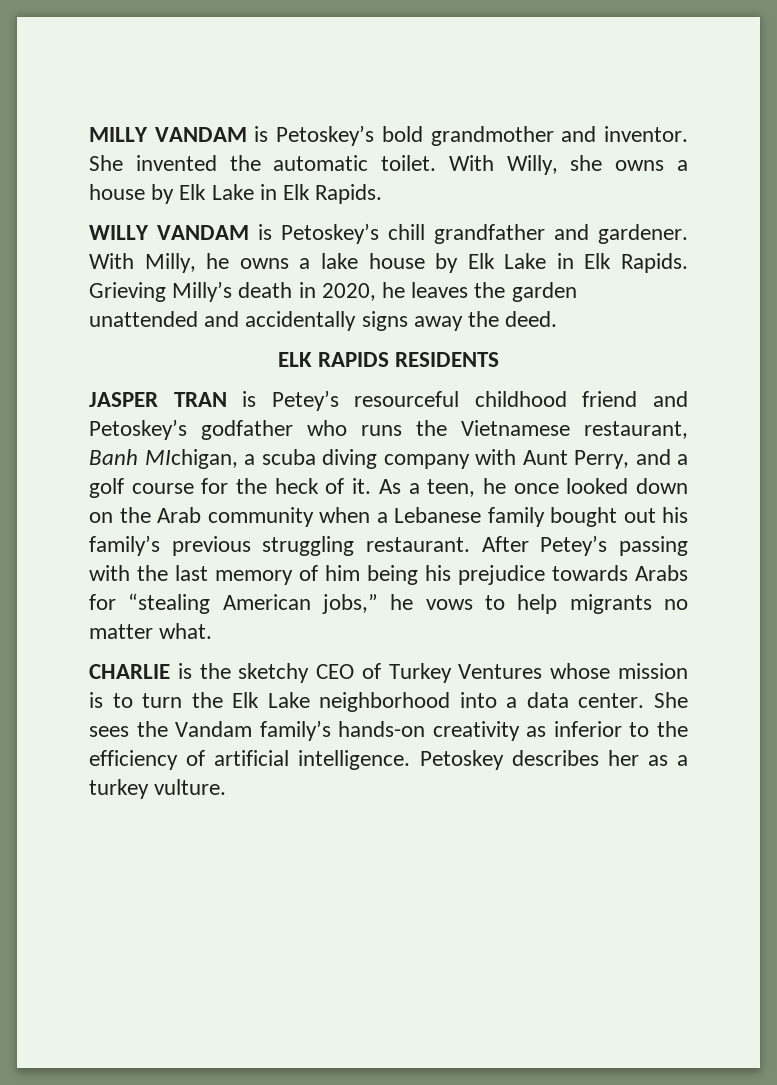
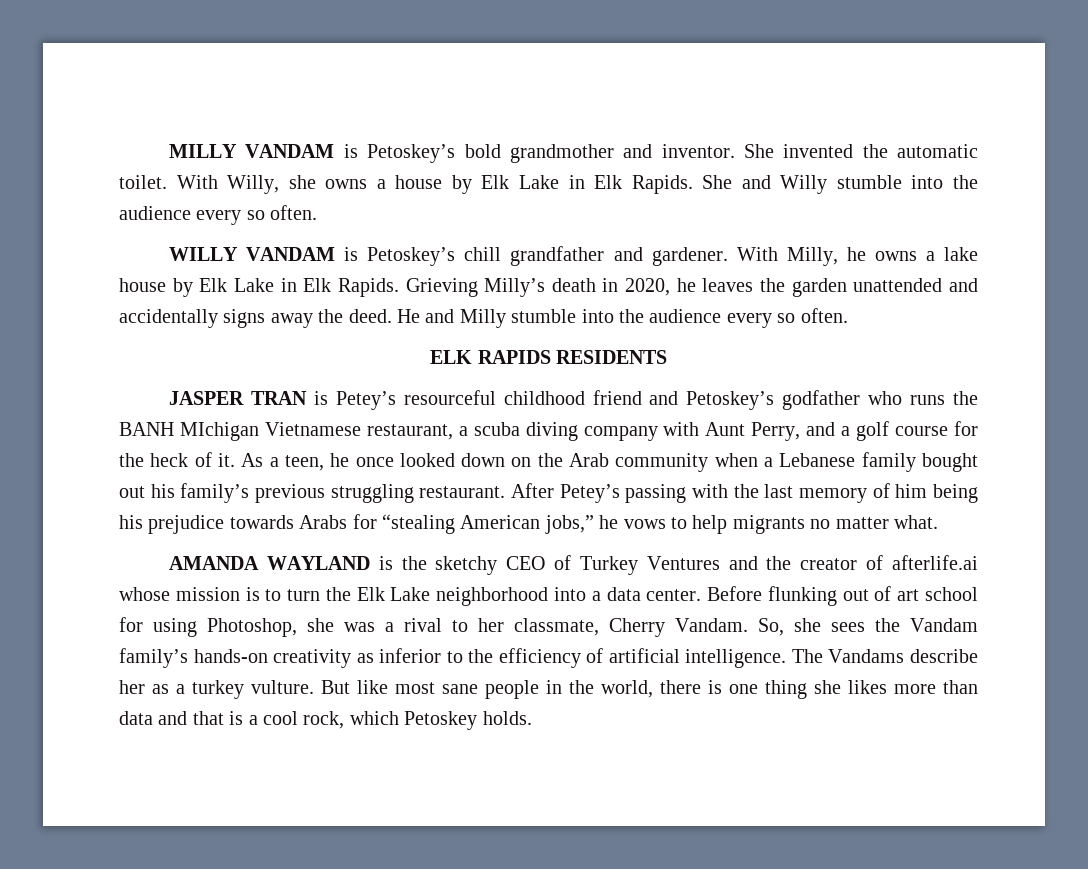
+ She and Willy stumble into the audience every so often.
+ He and Milly stumble into the audience every so often.
- JASPER TRAN is Petey’s resourceful childhood friend and Petoskey’s godfather who runs the Vietnamese restaurant, Banh MIchigan, a scuba diving company with Aunt Perry, and a golf course for the heck of it.
+ JASPER TRAN is Petey’s resourceful childhood friend and Petoskey’s godfather who runs the BANH MIchigan Vietnamese restaurant, a scuba diving company with Aunt Perry, and a golf course for the heck of it.
- CHARLIE is the sketchy CEO of Turkey Ventures whose mission is to turn the Elk Lake neighborhood into a data center.
+ AMANDA WAYLAND is the sketchy CEO of Turkey Ventures and the creator of afterlife.ai whose mission is to turn the Elk Lake neighborhood into a data center.
- She sees the Vandam family’s hands-on creativity as inferior to the efficiency of artificial intelligence.
+ Before flunking out of art school for using Photoshop, she was a rival to her classmate, Cherry Vandam. So, she sees the Vandam family’s hands-on creativity as inferior to the efficiency of artificial intelligence.
- Petoskey describes her as a turkey vulture.
+ The Vandams describe her as a turkey vulture.
+ But like most sane people in the world, there is one thing she likes more than data and that is a cool rock, which Petoskey holds.

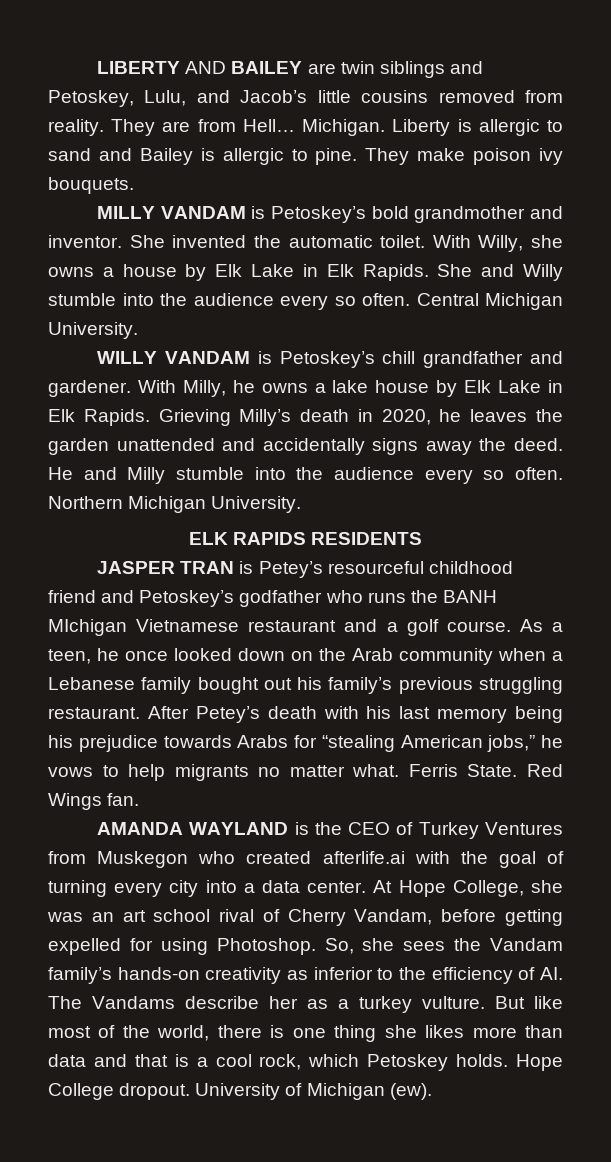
+ LIBERTY AND BAILEY are twin siblings and Petoskey, Lulu, and Jacob’s little cousins removed from reality. They are from Hell… Michigan. Liberty is allergic to sand and Bailey is allergic to pine. They make poison ivy bouquets.
+ Central Michigan University.
+ Northern Michigan University.
- JASPER TRAN is Petey’s resourceful childhood friend and Petoskey’s godfather who runs the BANH MIchigan Vietnamese restaurant, a scuba diving company with Aunt Perry, and a golf course for the heck of it.
+ JASPER TRAN is Petey’s resourceful childhood friend and Petoskey’s godfather who runs the BANH MIchigan Vietnamese restaurant and a golf course.
- After Petey’s passing with the last memory of him being his prejudice towards Arabs for “stealing American jobs,” he vows to help migrants no matter what.
+ After Petey’s death with his last memory being his prejudice towards Arabs for “stealing American jobs,” he vows to help migrants no matter what. Ferris State. Red Wings fan.
- AMANDA WAYLAND is the sketchy CEO of Turkey Ventures and the creator of afterlife.ai whose mission is to turn the Elk Lake neighborhood into a data center. Before flunking out of art school for using Photoshop, she was a rival to her classmate, Cherry Vandam.
+ AMANDA WAYLAND is the CEO of Turkey Ventures from Muskegon who created afterlife.ai with the goal of turning every city into a data center. At Hope College, she was an art school rival of Cherry Vandam, before getting expelled for using Photoshop.
- So, she sees the Vandam family’s hands-on creativity as inferior to the efficiency of artificial intelligence. The Vandams describe her as a turkey vulture.
+ So, she sees the Vandam family’s hands-on creativity as inferior to the efficiency of AI. The Vandams describe her as a turkey vulture.
- But like most sane people in the world, there is one thing she likes more than data and that is a cool rock, which Petoskey holds.
+ But like most of the world, there is one thing she likes more than data and that is a cool rock, which Petoskey holds.
+ Hope College dropout. University of Michigan (ew).

